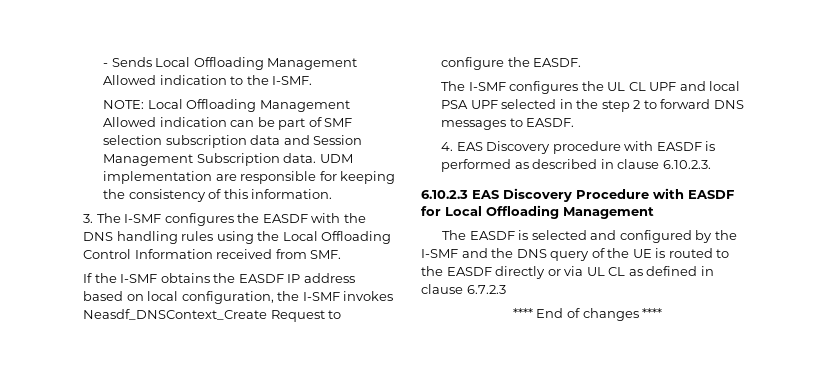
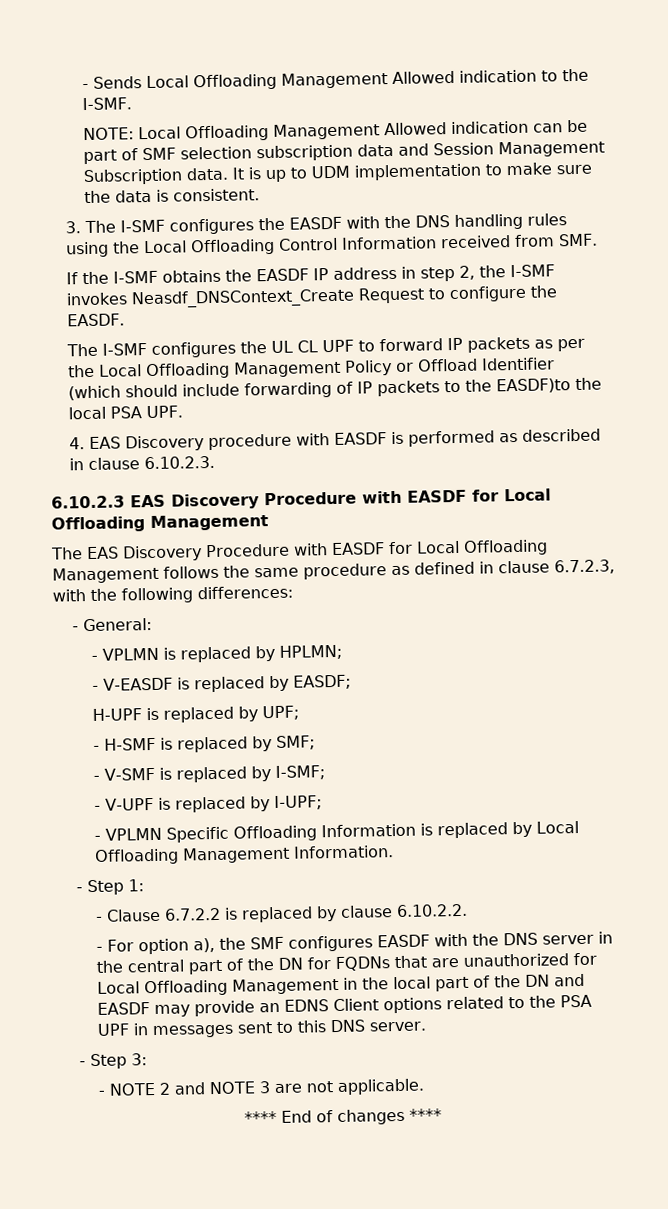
- UDM implementation are responsible for keeping the consistency of this information.
+ It is up to UDM implementation to make sure the data is consistent.
- If the I-SMF obtains the EASDF IP address based on local configuration, the I-SMF invokes Neasdf_DNSContext_Create Request to configure the EASDF.
+ If the I-SMF obtains the EASDF IP address in step 2, the I-SMF invokes Neasdf_DNSContext_Create Request to configure the EASDF.
- The I-SMF configures the UL CL UPF and local PSA UPF selected in the step 2 to forward DNS messages to EASDF.
+ The I-SMF configures the UL CL UPF to forward IP packets as per the Local Offloading Management Policy or Offload Identifier (which should include forwarding of IP packets to the EASDF)to the local PSA UPF.
- The EASDF is selected and configured by the I-SMF and the DNS query of the UE is routed to the EASDF directly or via UL CL as defined in clause 6.7.2.3
+ The EAS Discovery Procedure with EASDF for Local Offloading Management follows the same procedure as defined in clause 6.7.2.3, with the following differences:
+ - General:
+ - VPLMN is replaced by HPLMN;
+ - V-EASDF is replaced by EASDF;
+ H-UPF is replaced by UPF;
+ - H-SMF is replaced by SMF;
+ - V-SMF is replaced by I-SMF;
+ - V-UPF is replaced by I-UPF;
+ - VPLMN Specific Offloading Information is replaced by Local Offloading Management Information.
+ - Step 1:
+ - Clause 6.7.2.2 is replaced by clause 6.10.2.2.
+ - For option a), the SMF configures EASDF with the DNS server in the central part of the DN for FQDNs that are unauthorized for Local Offloading Management in the local part of the DN and EASDF may provide an EDNS Client options related to the PSA UPF in messages sent to this DNS server.
+ - Step 3:
+ - NOTE 2 and NOTE 3 are not applicable.

